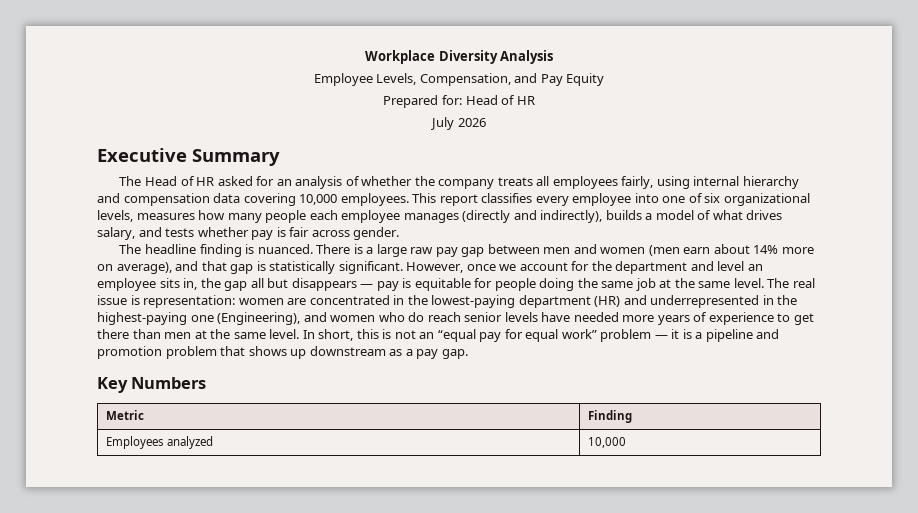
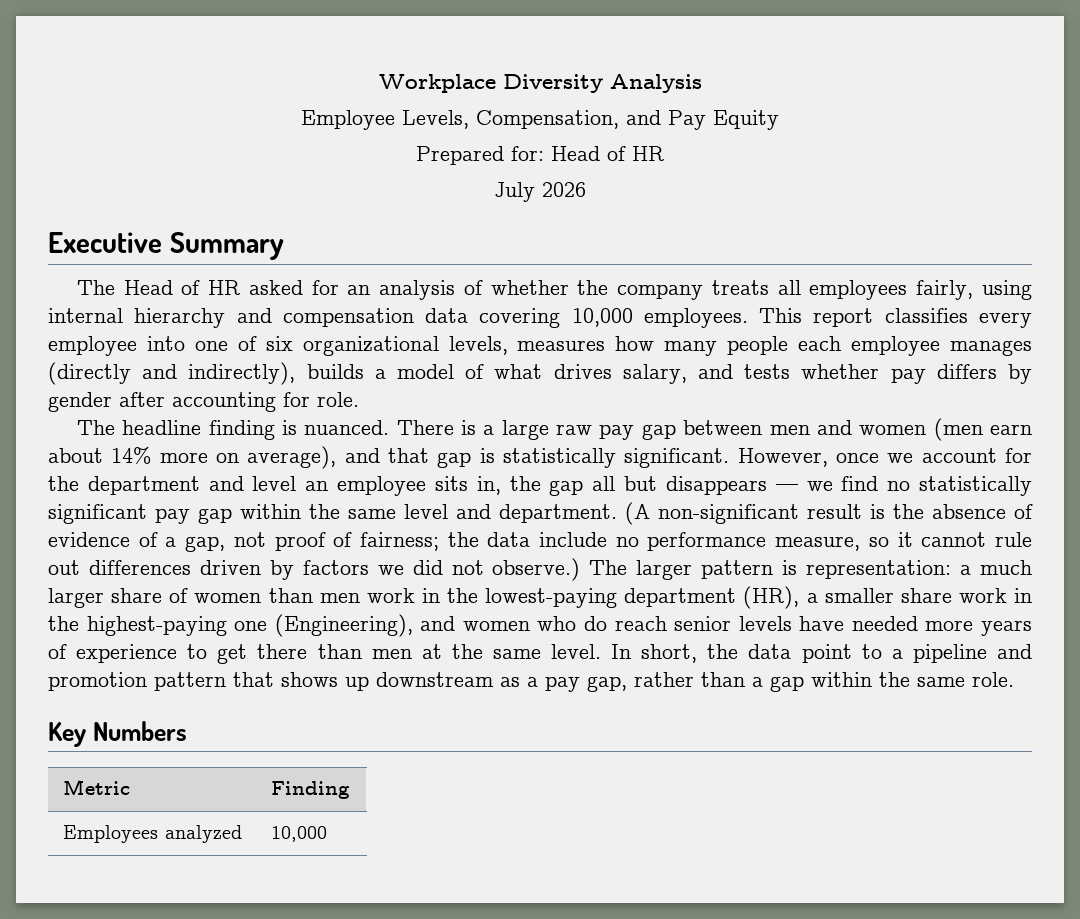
- This report classifies every employee into one of six organizational levels, measures how many people each employee manages (directly and indirectly), builds a model of what drives salary, and tests whether pay is fair across gender.
+ This report classifies every employee into one of six organizational levels, measures how many people each employee manages (directly and indirectly), builds a model of what drives salary, and tests whether pay differs by gender after accounting for role.
- However, once we account for the department and level an employee sits in, the gap all but disappears — pay is equitable for people doing the same job at the same level. The real issue is representation: women are concentrated in the lowest-paying department (HR) and underrepresented in the highest-paying one (Engineering), and women who do reach senior levels have needed more years of experience to get there than men at the same level.
+ However, once we account for the department and level an employee sits in, the gap all but disappears — we find no statistically significant pay gap within the same level and department. (A non-significant result is the absence of evidence of a gap, not proof of fairness; the data include no performance measure, so it cannot rule out differences driven by factors we did not observe.) The larger pattern is representation: a much larger share of women than men work in the lowest-paying department (HR), a smaller share work in the highest-paying one (Engineering), and women who do reach senior levels have needed more years of experience to get there than men at the same level.
- In short, this is not an “equal pay for equal work” problem — it is a pipeline and promotion problem that shows up downstream as a pay gap.
+ In short, the data point to a pipeline and promotion pattern that shows up downstream as a pay gap, rather than a gap within the same role.

